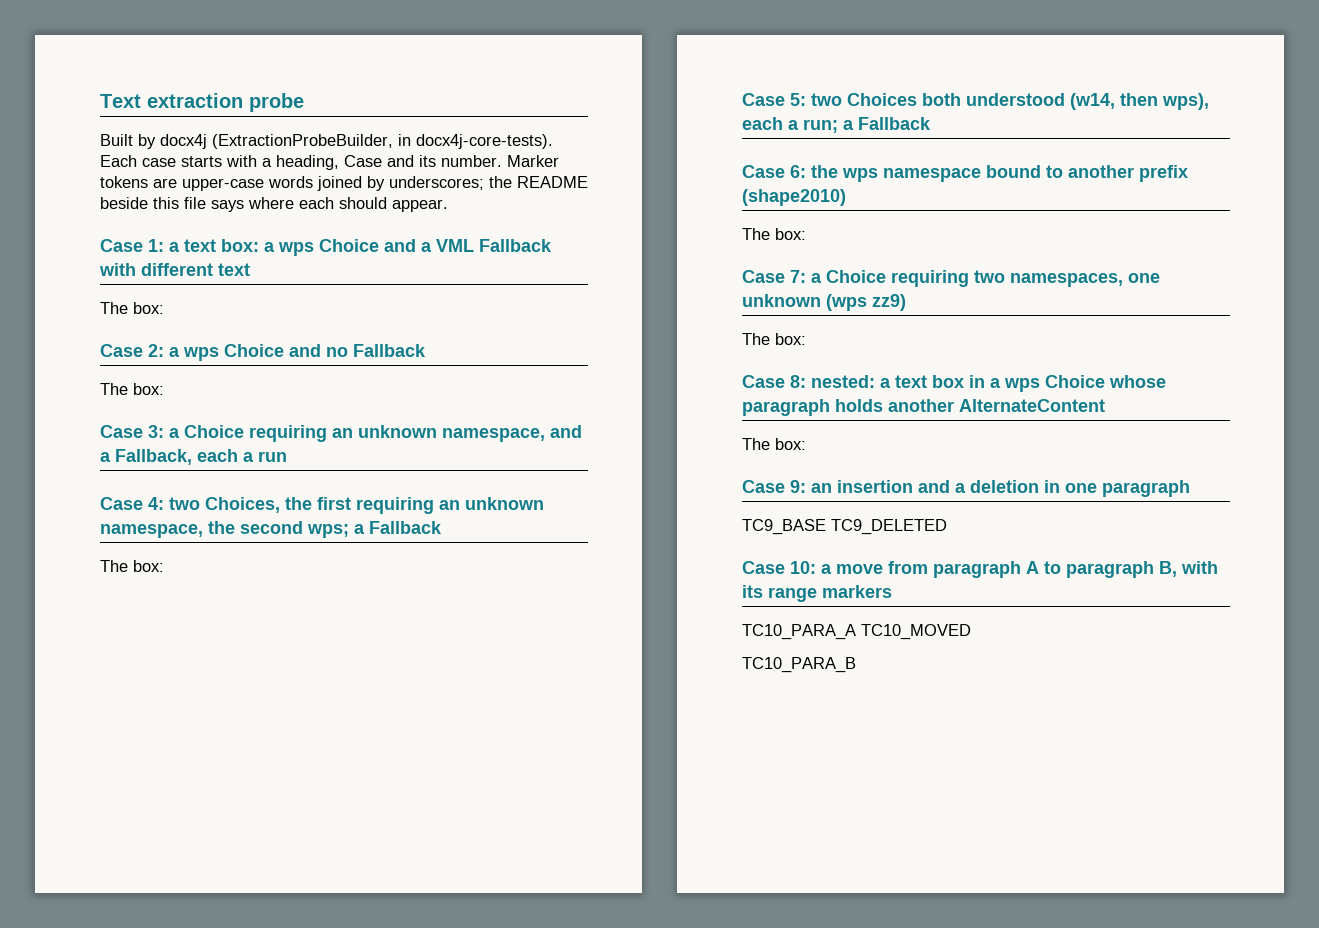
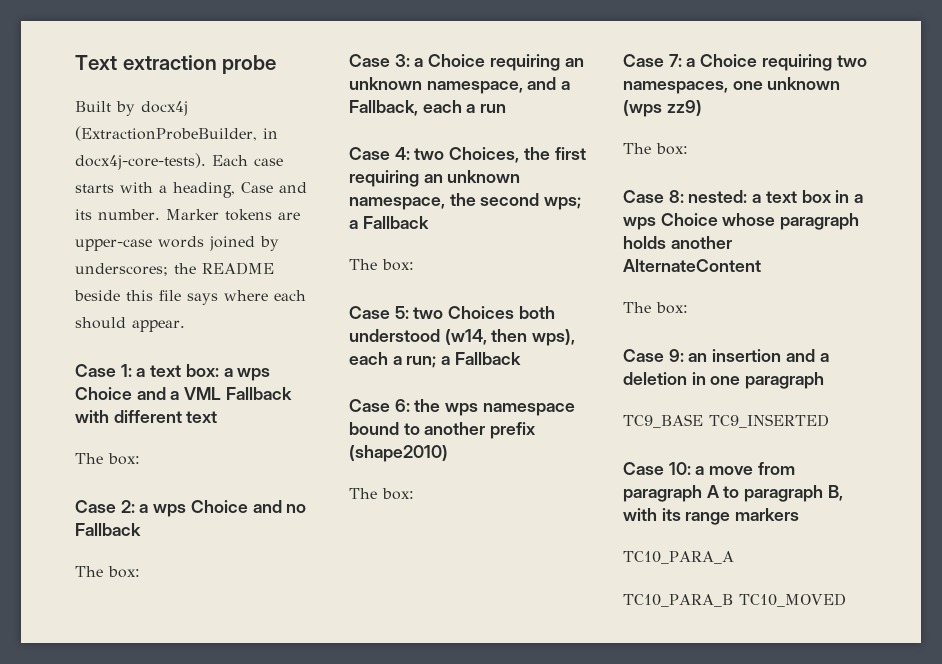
- TC9_BASE TC9_DELETED
+ TC9_BASE TC9_INSERTED
- TC10_PARA_A TC10_MOVED
+ TC10_PARA_A
- TC10_PARA_B
+ TC10_PARA_B TC10_MOVED

